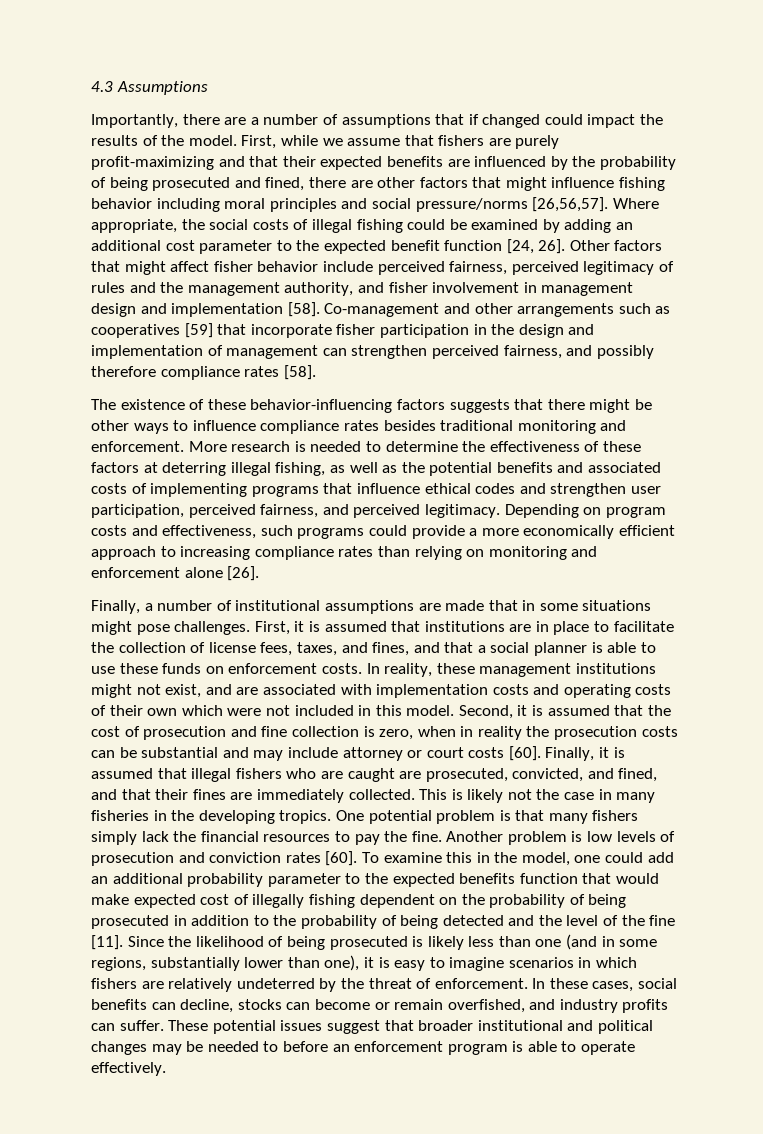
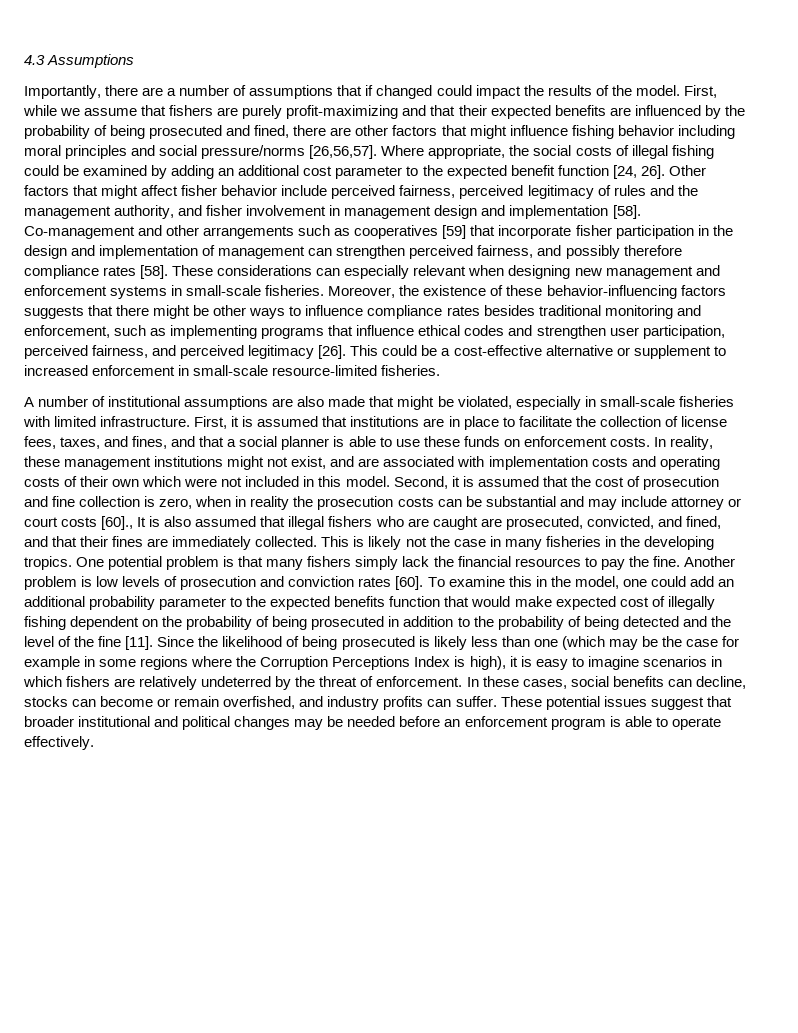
- Co-management and other arrangements such as cooperatives [59] that incorporate fisher participation in the design and implementation of management can strengthen perceived fairness, and possibly therefore compliance rates [58].
- The existence of these behavior-influencing factors suggests that there might be other ways to influence compliance rates besides traditional monitoring and enforcement. More research is needed to determine the effectiveness of these factors at deterring illegal fishing, as well as the potential benefits and associated costs of implementing programs that influence ethical codes and strengthen user participation, perceived fairness, and perceived legitimacy. Depending on program costs and effectiveness, such programs could provide a more economically efficient approach to increasing compliance rates than relying on monitoring and enforcement alone [26].
- Finally, a number of institutional assumptions are made that in some situations might pose challenges.
+ Co-management and other arrangements such as cooperatives [59] that incorporate fisher participation in the design and implementation of management can strengthen perceived fairness, and possibly therefore compliance rates [58]. These considerations can especially relevant when designing new management and enforcement systems in small-scale fisheries. Moreover, the existence of these behavior-influencing factors suggests that there might be other ways to influence compliance rates besides traditional monitoring and enforcement, such as implementing programs that influence ethical codes and strengthen user participation, perceived fairness, and perceived legitimacy [26]. This could be a cost-effective alternative or supplement to increased enforcement in small-scale resource-limited fisheries.
+ A number of institutional assumptions are also made that might be violated, especially in small-scale fisheries with limited infrastructure.
- Second, it is assumed that the cost of prosecution and fine collection is zero, when in reality the prosecution costs can be substantial and may include attorney or court costs [60]. Finally, it is assumed that illegal fishers who are caught are prosecuted, convicted, and fined, and that their fines are immediately collected.
+ Second, it is assumed that the cost of prosecution and fine collection is zero, when in reality the prosecution costs can be substantial and may include attorney or court costs [60]., It is also assumed that illegal fishers who are caught are prosecuted, convicted, and fined, and that their fines are immediately collected.
- Since the likelihood of being prosecuted is likely less than one (and in some regions, substantially lower than one), it is easy to imagine scenarios in which fishers are relatively undeterred by the threat of enforcement.
+ Since the likelihood of being prosecuted is likely less than one (which may be the case for example in some regions where the Corruption Perceptions Index is high), it is easy to imagine scenarios in which fishers are relatively undeterred by the threat of enforcement.
- These potential issues suggest that broader institutional and political changes may be needed to before an enforcement program is able to operate effectively.
+ These potential issues suggest that broader institutional and political changes may be needed before an enforcement program is able to operate effectively.

